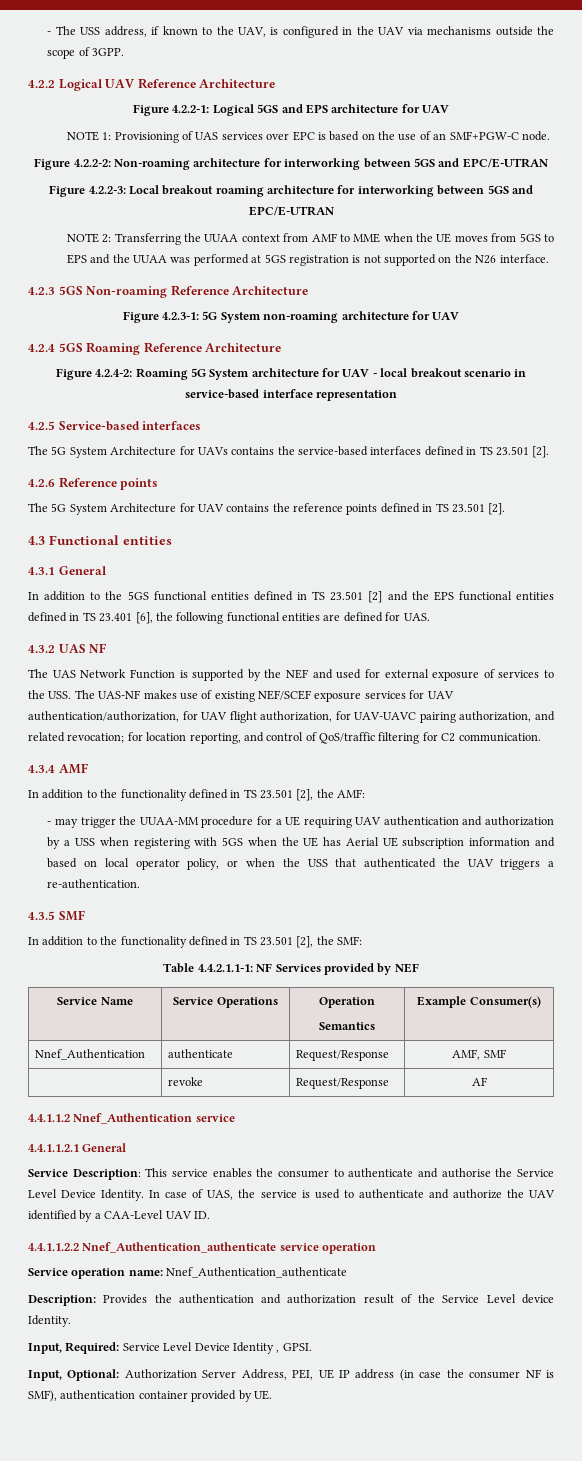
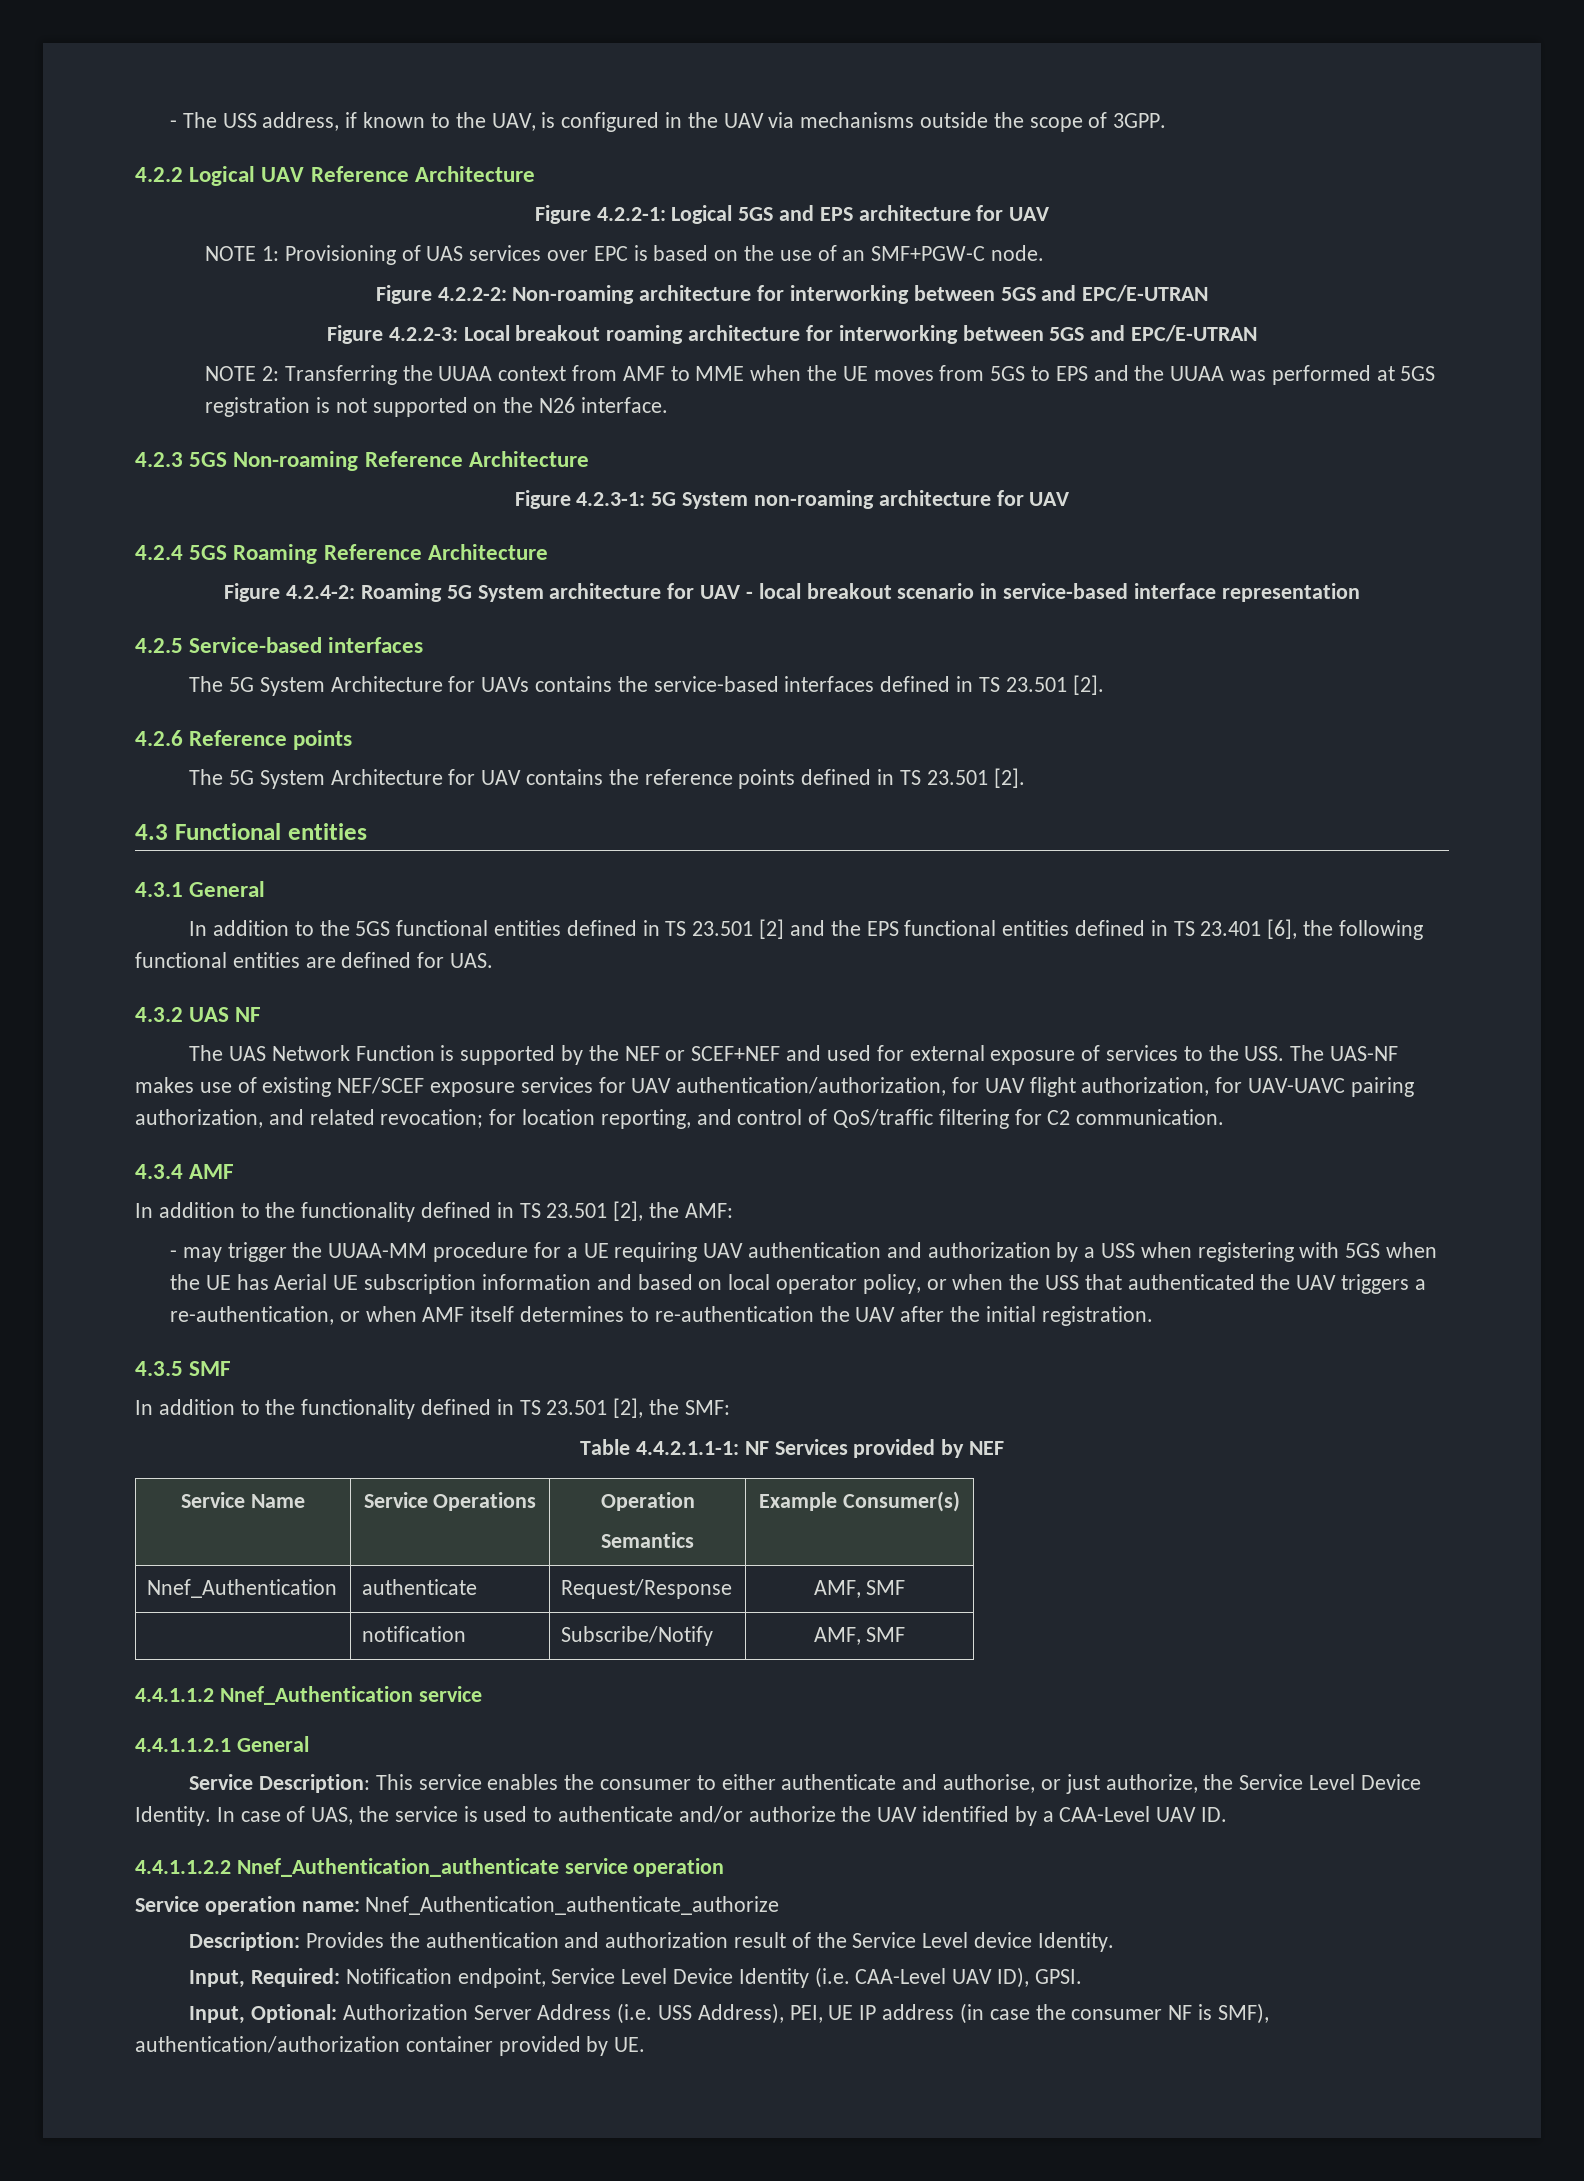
- The UAS Network Function is supported by the NEF and used for external exposure of services to the USS. The UAS-NF makes use of existing NEF/SCEF exposure services for UAV authentication/authorization, for UAV flight authorization, for UAV-UAVC pairing authorization, and related revocation; for location reporting, and control of QoS/traffic filtering for C2 communication.
+ The UAS Network Function is supported by the NEF or SCEF+NEF and used for external exposure of services to the USS. The UAS-NF makes use of existing NEF/SCEF exposure services for UAV authentication/authorization, for UAV flight authorization, for UAV-UAVC pairing authorization, and related revocation; for location reporting, and control of QoS/traffic filtering for C2 communication.
- - may trigger the UUAA-MM procedure for a UE requiring UAV authentication and authorization by a USS when registering with 5GS when the UE has Aerial UE subscription information and based on local operator policy, or when the USS that authenticated the UAV triggers a re-authentication.
+ - may trigger the UUAA-MM procedure for a UE requiring UAV authentication and authorization by a USS when registering with 5GS when the UE has Aerial UE subscription information and based on local operator policy, or when the USS that authenticated the UAV triggers a re-authentication, or when AMF itself determines to re-authentication the UAV after the initial registration.
- | revoke | Request/Response | AF
+ | notification | Subscribe/Notify | AMF, SMF
- Service Description: This service enables the consumer to authenticate and authorise the Service Level Device Identity.
+ Service Description: This service enables the consumer to either authenticate and authorise, or just authorize, the Service Level Device Identity.
- In case of UAS, the service is used to authenticate and authorize the UAV identified by a CAA-Level UAV ID.
+ In case of UAS, the service is used to authenticate and/or authorize the UAV identified by a CAA-Level UAV ID.
- Service operation name: Nnef_Authentication_authenticate
+ Service operation name: Nnef_Authentication_authenticate_authorize
- Input, Required: Service Level Device Identity , GPSI.
+ Input, Required: Notification endpoint, Service Level Device Identity (i.e. CAA-Level UAV ID), GPSI.
- Input, Optional: Authorization Server Address, PEI, UE IP address (in case the consumer NF is SMF), authentication container provided by UE.
+ Input, Optional: Authorization Server Address (i.e. USS Address), PEI, UE IP address (in case the consumer NF is SMF), authentication/authorization container provided by UE.

